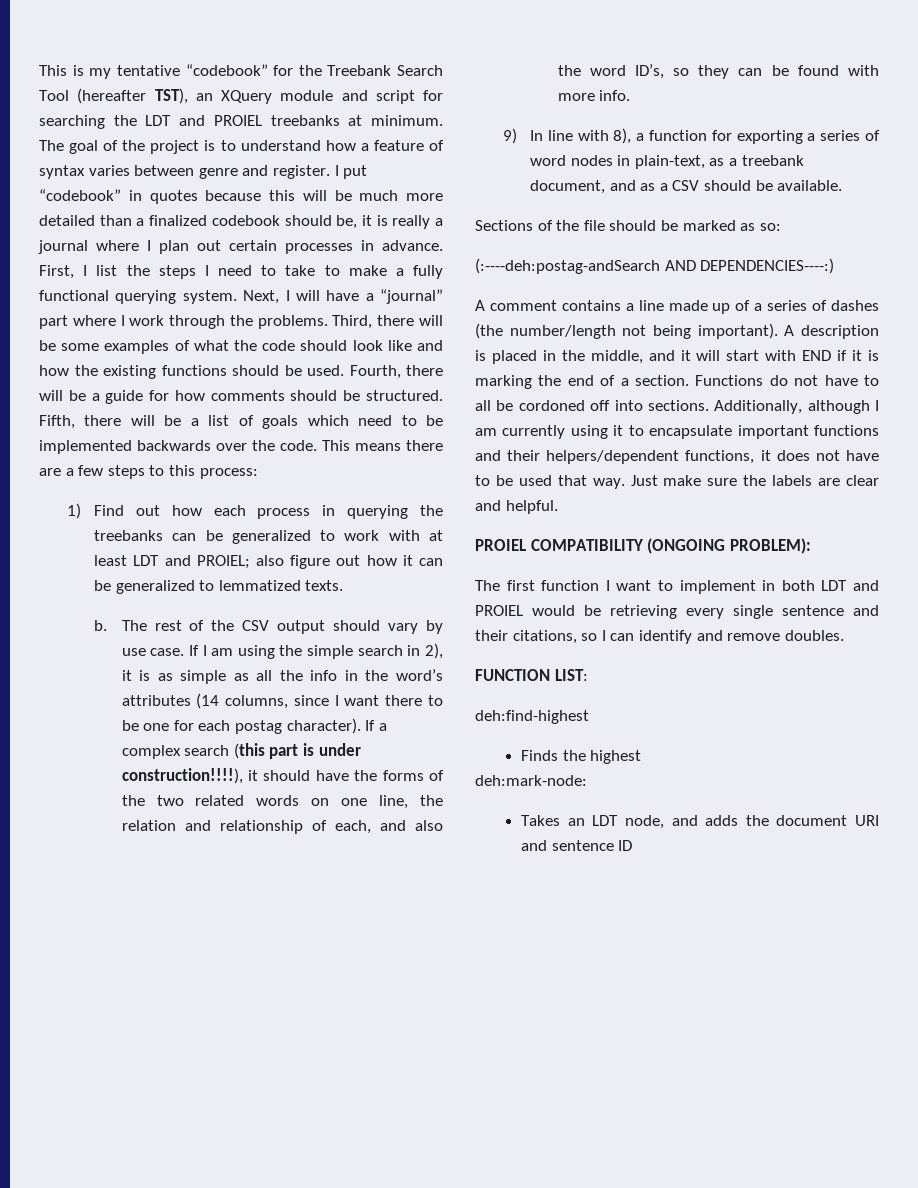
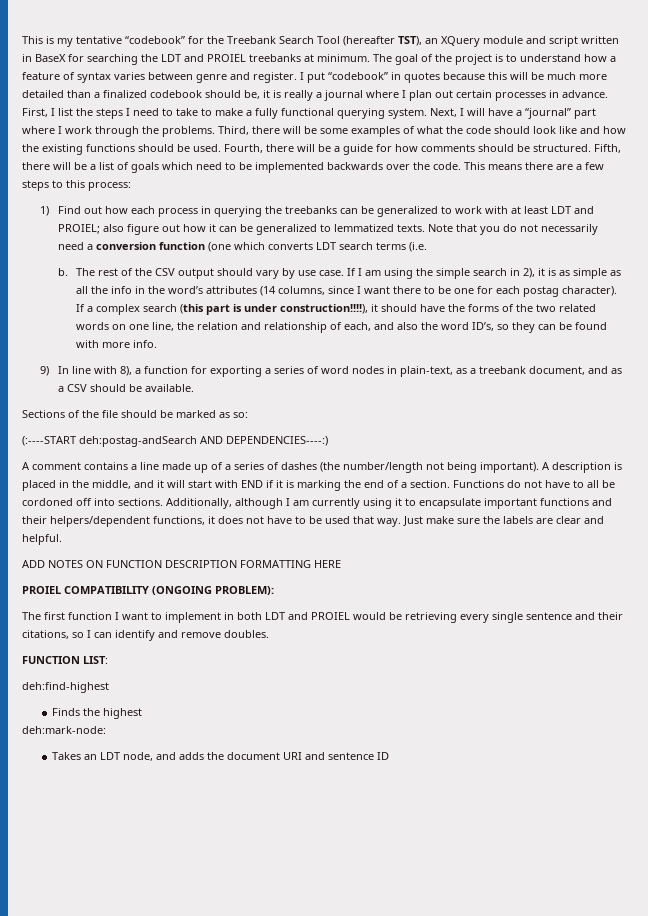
- This is my tentative “codebook” for the Treebank Search Tool (hereafter TST), an XQuery module and script for searching the LDT and PROIEL treebanks at minimum.
+ This is my tentative “codebook” for the Treebank Search Tool (hereafter TST), an XQuery module and script written in BaseX for searching the LDT and PROIEL treebanks at minimum.
+ Note that you do not necessarily need a conversion function (one which converts LDT search terms (i.e.
- (:----deh:postag-andSearch AND DEPENDENCIES----:)
+ (:----START deh:postag-andSearch AND DEPENDENCIES----:)
+ ADD NOTES ON FUNCTION DESCRIPTION FORMATTING HERE

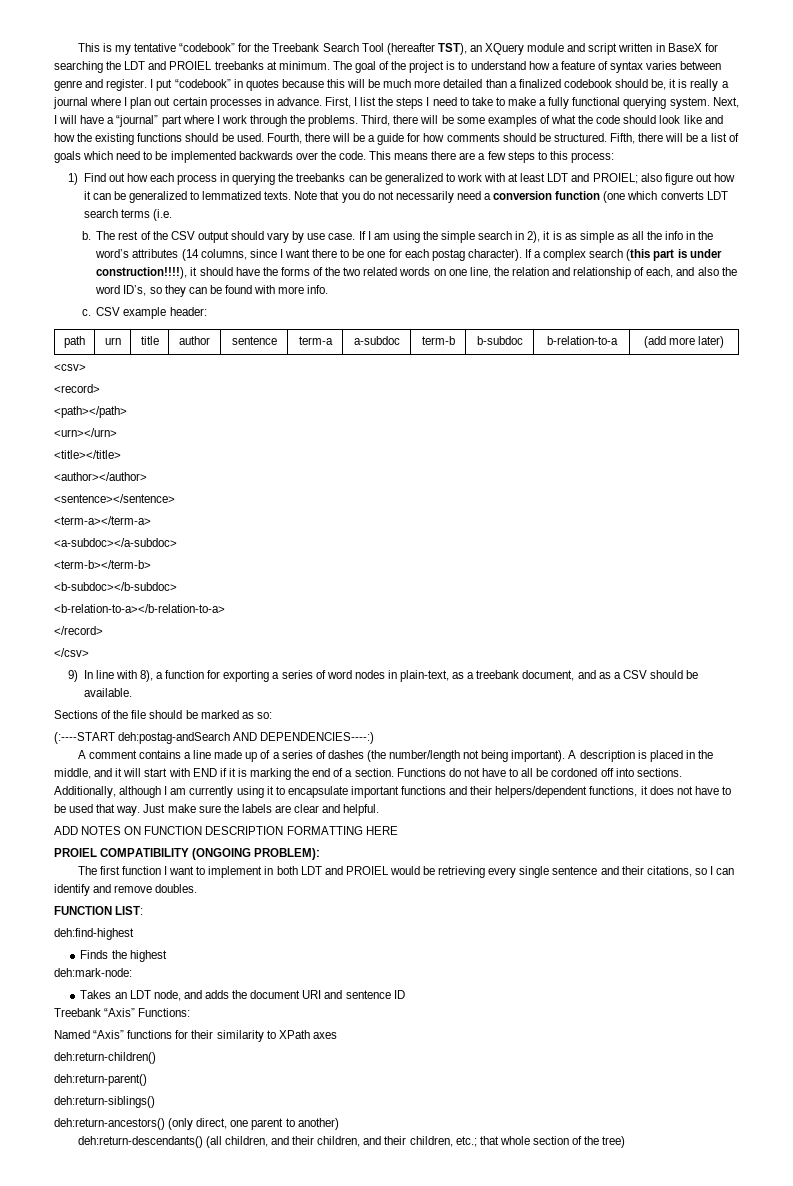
+ c. CSV example header:
+ path | urn | title | author | sentence | term-a | a-subdoc | term-b | b-subdoc | b-relation-to-a | (add more later)
+ <csv>
+ <record>
+ <path></path>
+ <urn></urn>
+ <title></title>
+ <author></author>
+ <sentence></sentence>
+ <term-a></term-a>
+ <a-subdoc></a-subdoc>
+ <term-b></term-b>
+ <b-subdoc></b-subdoc>
+ <b-relation-to-a></b-relation-to-a>
+ </record>
+ </csv>
+ Treebank “Axis” Functions:
+ Named “Axis” functions for their similarity to XPath axes
+ deh:return-children()
+ deh:return-parent()
+ deh:return-siblings()
+ deh:return-ancestors() (only direct, one parent to another)
+ deh:return-descendants() (all children, and their children, and their children, etc.; that whole section of the tree)

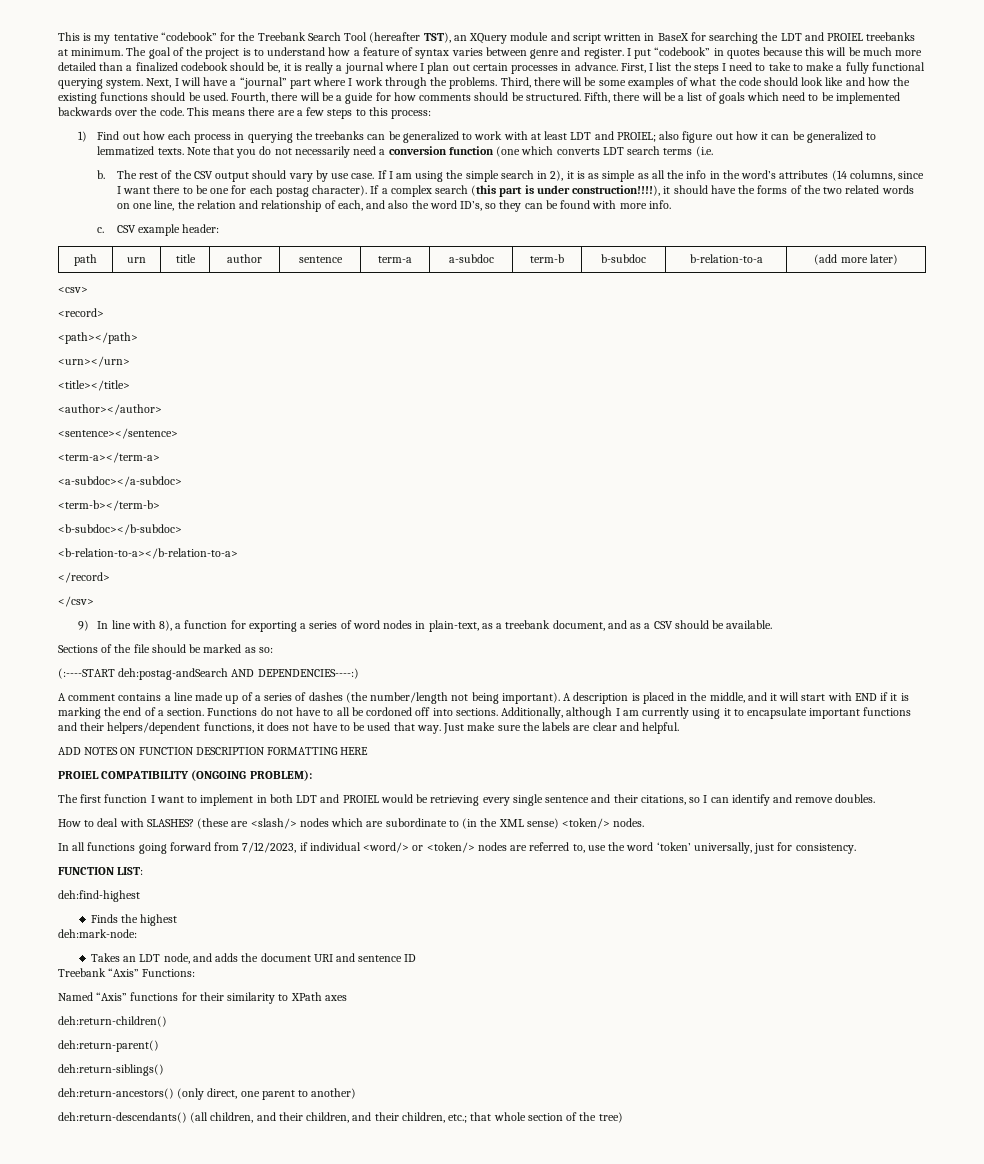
+ How to deal with SLASHES? (these are <slash/> nodes which are subordinate to (in the XML sense) <token/> nodes.
+ In all functions going forward from 7/12/2023, if individual <word/> or <token/> nodes are referred to, use the word ‘token’ universally, just for consistency.

